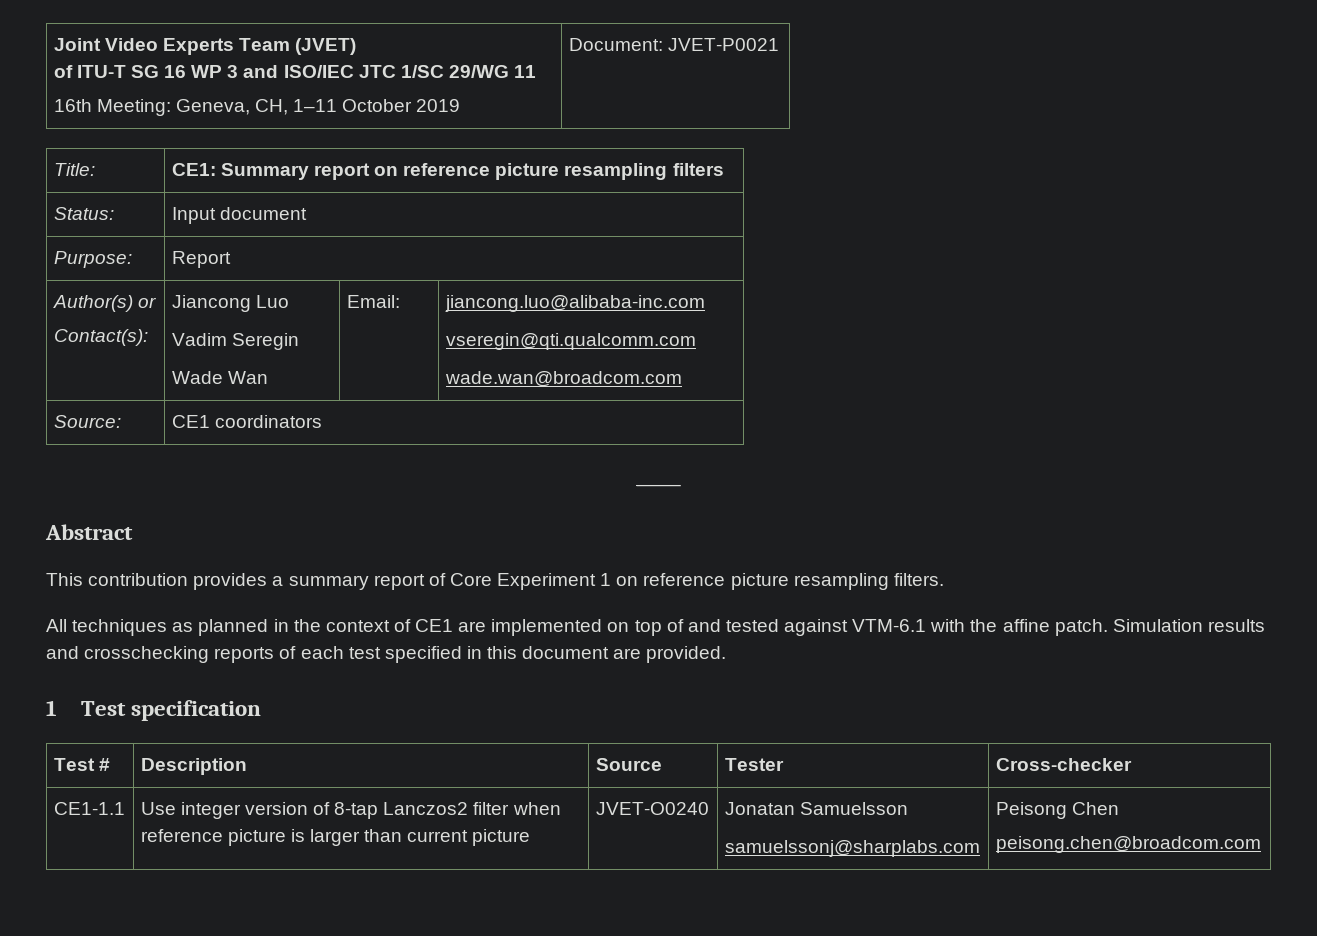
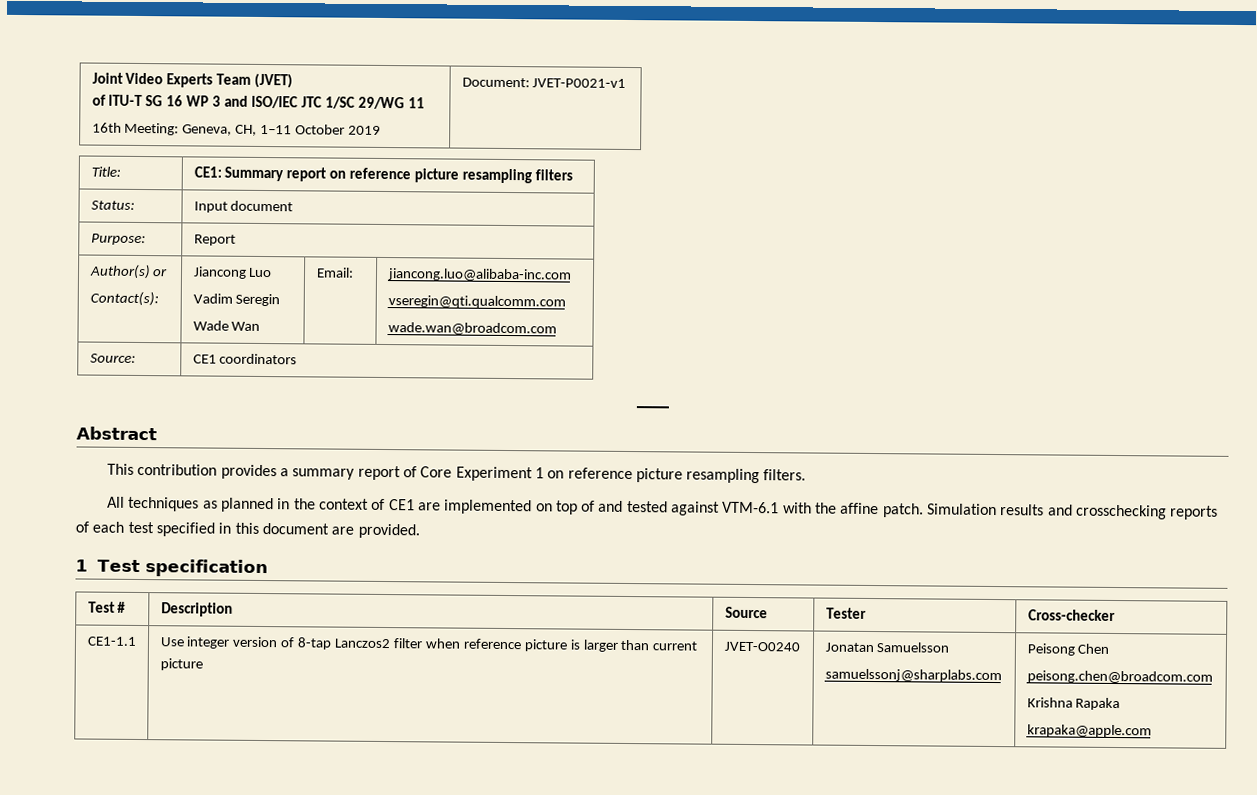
  Joint Video Experts Team (JVET)
  of ITU-T SG 16 WP 3 and ISO/IEC JTC 1/SC 29/WG 11
- 16th Meeting: Geneva, CH, 1–11 October 2019 | Document: JVET-P0021
+ 16th Meeting: Geneva, CH, 1–11 October 2019 | Document: JVET-P0021-v1
  CE1-1.1 | Use integer version of 8-tap Lanczos2 filter when reference picture is larger than current picture | JVET-O0240 | Jonatan Samuelsson
  samuelssonj@sharplabs.com | Peisong Chen
  peisong.chen@broadcom.com
+ Krishna Rapaka
+ krapaka@apple.com

